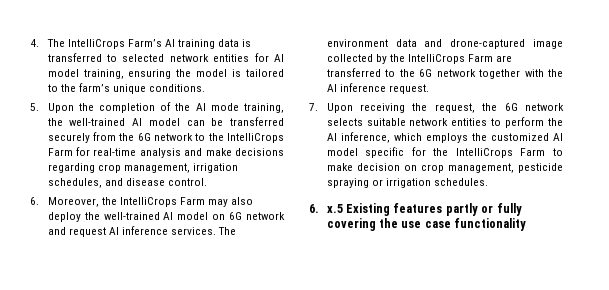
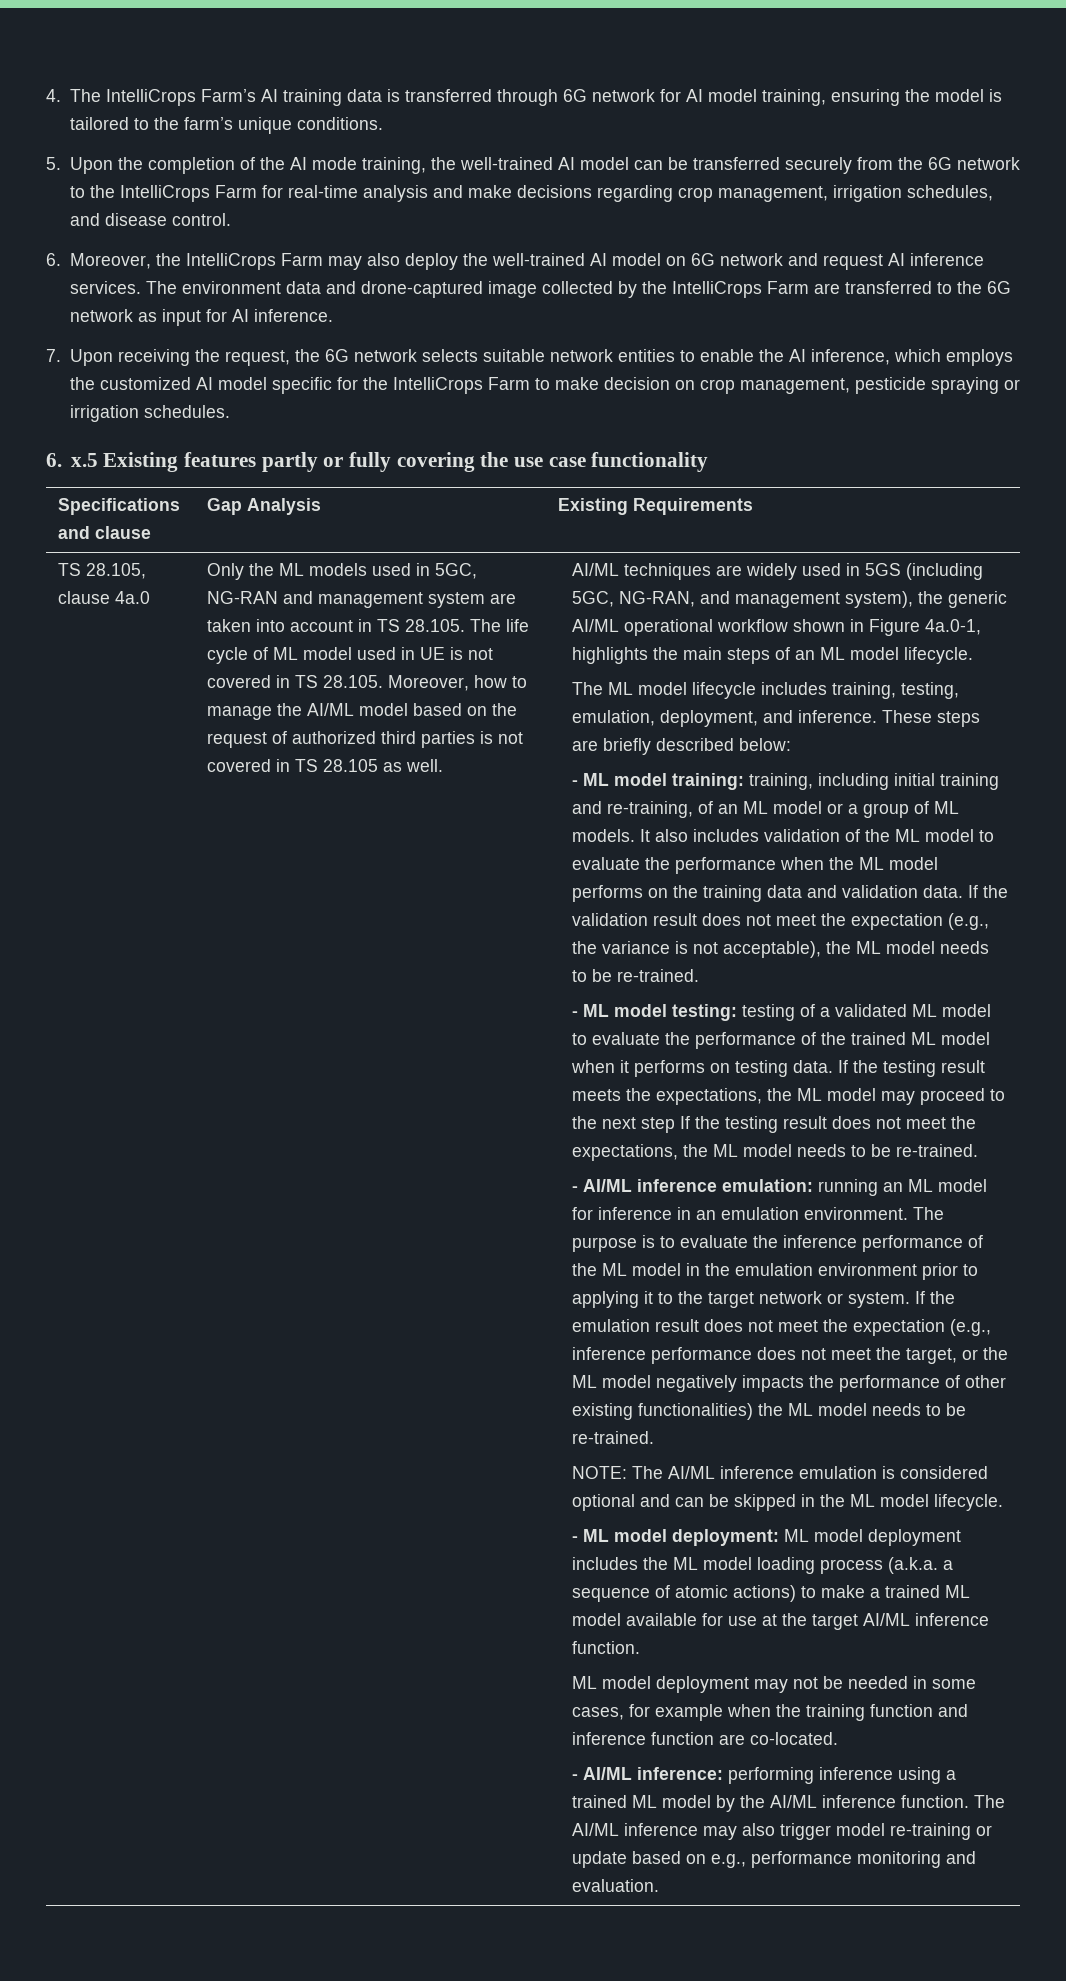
- 4. The IntelliCrops Farm’s AI training data is transferred to selected network entities for AI model training, ensuring the model is tailored to the farm’s unique conditions.
+ 4. The IntelliCrops Farm’s AI training data is transferred through 6G network for AI model training, ensuring the model is tailored to the farm’s unique conditions.
- The environment data and drone-captured image collected by the IntelliCrops Farm are transferred to the 6G network together with the AI inference request.
+ The environment data and drone-captured image collected by the IntelliCrops Farm are transferred to the 6G network as input for AI inference.
- 7. Upon receiving the request, the 6G network selects suitable network entities to perform the AI inference, which employs the customized AI model specific for the IntelliCrops Farm to make decision on crop management, pesticide spraying or irrigation schedules.
+ 7. Upon receiving the request, the 6G network selects suitable network entities to enable the AI inference, which employs the customized AI model specific for the IntelliCrops Farm to make decision on crop management, pesticide spraying or irrigation schedules.
+ Specifications and clause | Gap Analysis | Existing Requirements
+ TS 28.105, clause 4a.0 | Only the ML models used in 5GC, NG-RAN and management system are taken into account in TS 28.105. The life cycle of ML model used in UE is not covered in TS 28.105. Moreover, how to manage the AI/ML model based on the request of authorized third parties is not covered in TS 28.105 as well. | AI/ML techniques are widely used in 5GS (including 5GC, NG-RAN, and management system), the generic AI/ML operational workflow shown in Figure 4a.0-1, highlights the main steps of an ML model lifecycle.
+ The ML model lifecycle includes training, testing, emulation, deployment, and inference. These steps are briefly described below:
+ - ML model training: training, including initial training and re-training, of an ML model or a group of ML models. It also includes validation of the ML model to evaluate the performance when the ML model performs on the training data and validation data. If the validation result does not meet the expectation (e.g., the variance is not acceptable), the ML model needs to be re-trained.
+ - ML model testing: testing of a validated ML model to evaluate the performance of the trained ML model when it performs on testing data. If the testing result meets the expectations, the ML model may proceed to the next step If the testing result does not meet the expectations, the ML model needs to be re-trained.
+ - AI/ML inference emulation: running an ML model for inference in an emulation environment. The purpose is to evaluate the inference performance of the ML model in the emulation environment prior to applying it to the target network or system. If the emulation result does not meet the expectation (e.g., inference performance does not meet the target, or the ML model negatively impacts the performance of other existing functionalities) the ML model needs to be re-trained.
+ NOTE: The AI/ML inference emulation is considered optional and can be skipped in the ML model lifecycle.
+ - ML model deployment: ML model deployment includes the ML model loading process (a.k.a. a sequence of atomic actions) to make a trained ML model available for use at the target AI/ML inference function.
+ ML model deployment may not be needed in some cases, for example when the training function and inference function are co-located.
+ - AI/ML inference: performing inference using a trained ML model by the AI/ML inference function. The AI/ML inference may also trigger model re-training or update based on e.g., performance monitoring and evaluation.

